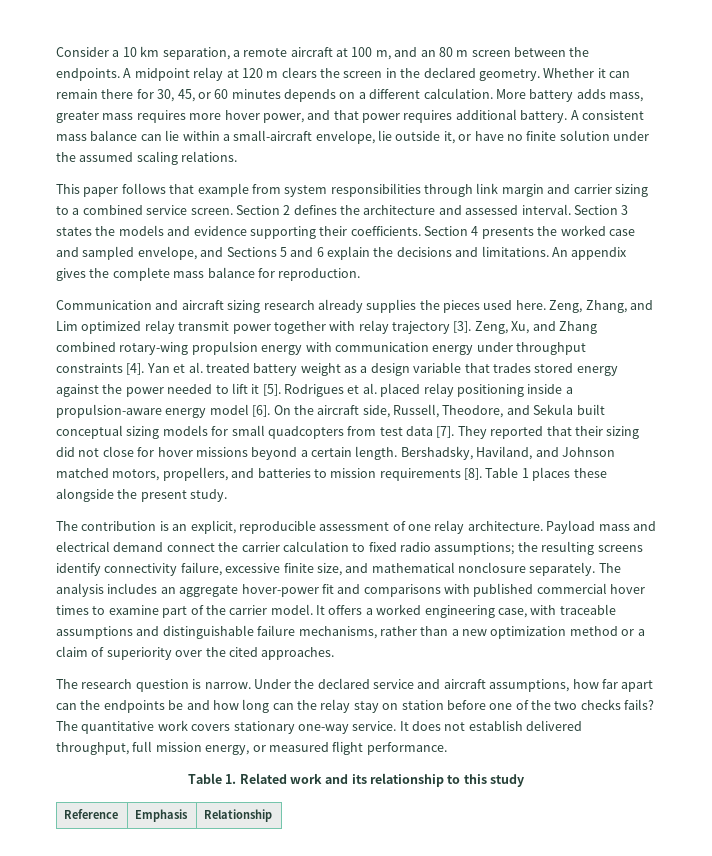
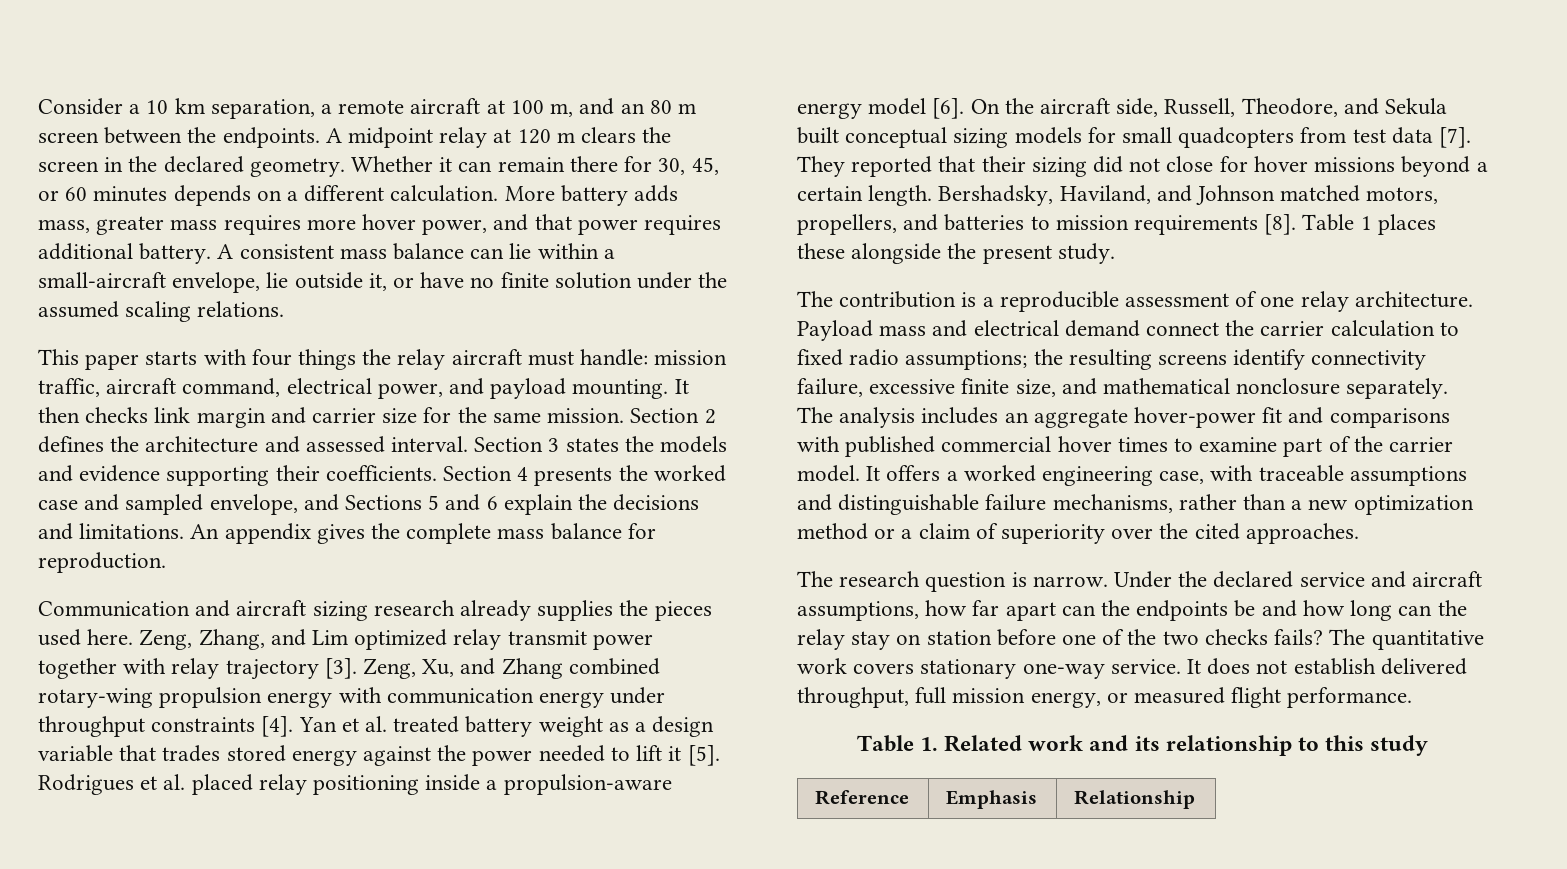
- This paper follows that example from system responsibilities through link margin and carrier sizing to a combined service screen.
+ This paper starts with four things the relay aircraft must handle: mission traffic, aircraft command, electrical power, and payload mounting. It then checks link margin and carrier size for the same mission.
- The contribution is an explicit, reproducible assessment of one relay architecture.
+ The contribution is a reproducible assessment of one relay architecture.

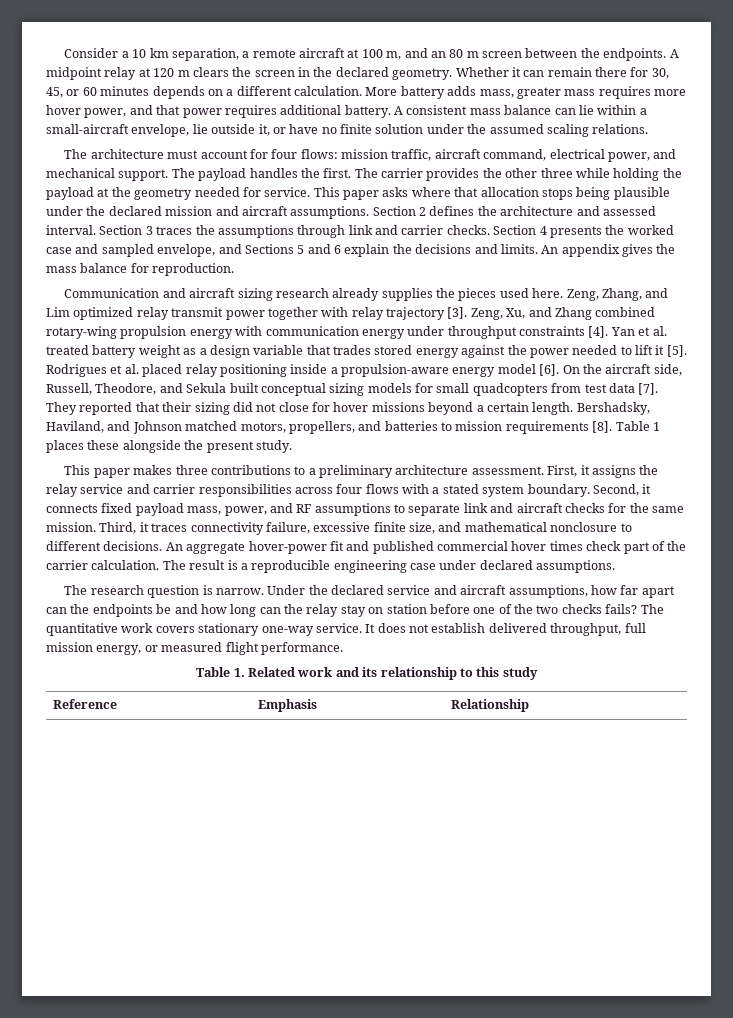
- This paper starts with four things the relay aircraft must handle: mission traffic, aircraft command, electrical power, and payload mounting. It then checks link margin and carrier size for the same mission.
+ The architecture must account for four flows: mission traffic, aircraft command, electrical power, and mechanical support. The payload handles the first. The carrier provides the other three while holding the payload at the geometry needed for service. This paper asks where that allocation stops being plausible under the declared mission and aircraft assumptions.
- Section 3 states the models and evidence supporting their coefficients.
+ Section 3 traces the assumptions through link and carrier checks.
- Section 4 presents the worked case and sampled envelope, and Sections 5 and 6 explain the decisions and limitations.
+ Section 4 presents the worked case and sampled envelope, and Sections 5 and 6 explain the decisions and limits.
- An appendix gives the complete mass balance for reproduction.
+ An appendix gives the mass balance for reproduction.
- The contribution is a reproducible assessment of one relay architecture. Payload mass and electrical demand connect the carrier calculation to fixed radio assumptions; the resulting screens identify connectivity failure, excessive finite size, and mathematical nonclosure separately. The analysis includes an aggregate hover-power fit and comparisons with published commercial hover times to examine part of the carrier model. It offers a worked engineering case, with traceable assumptions and distinguishable failure mechanisms, rather than a new optimization method or a claim of superiority over the cited approaches.
+ This paper makes three contributions to a preliminary architecture assessment. First, it assigns the relay service and carrier responsibilities across four flows with a stated system boundary. Second, it connects fixed payload mass, power, and RF assumptions to separate link and aircraft checks for the same mission. Third, it traces connectivity failure, excessive finite size, and mathematical nonclosure to different decisions. An aggregate hover-power fit and published commercial hover times check part of the carrier calculation. The result is a reproducible engineering case under declared assumptions.

